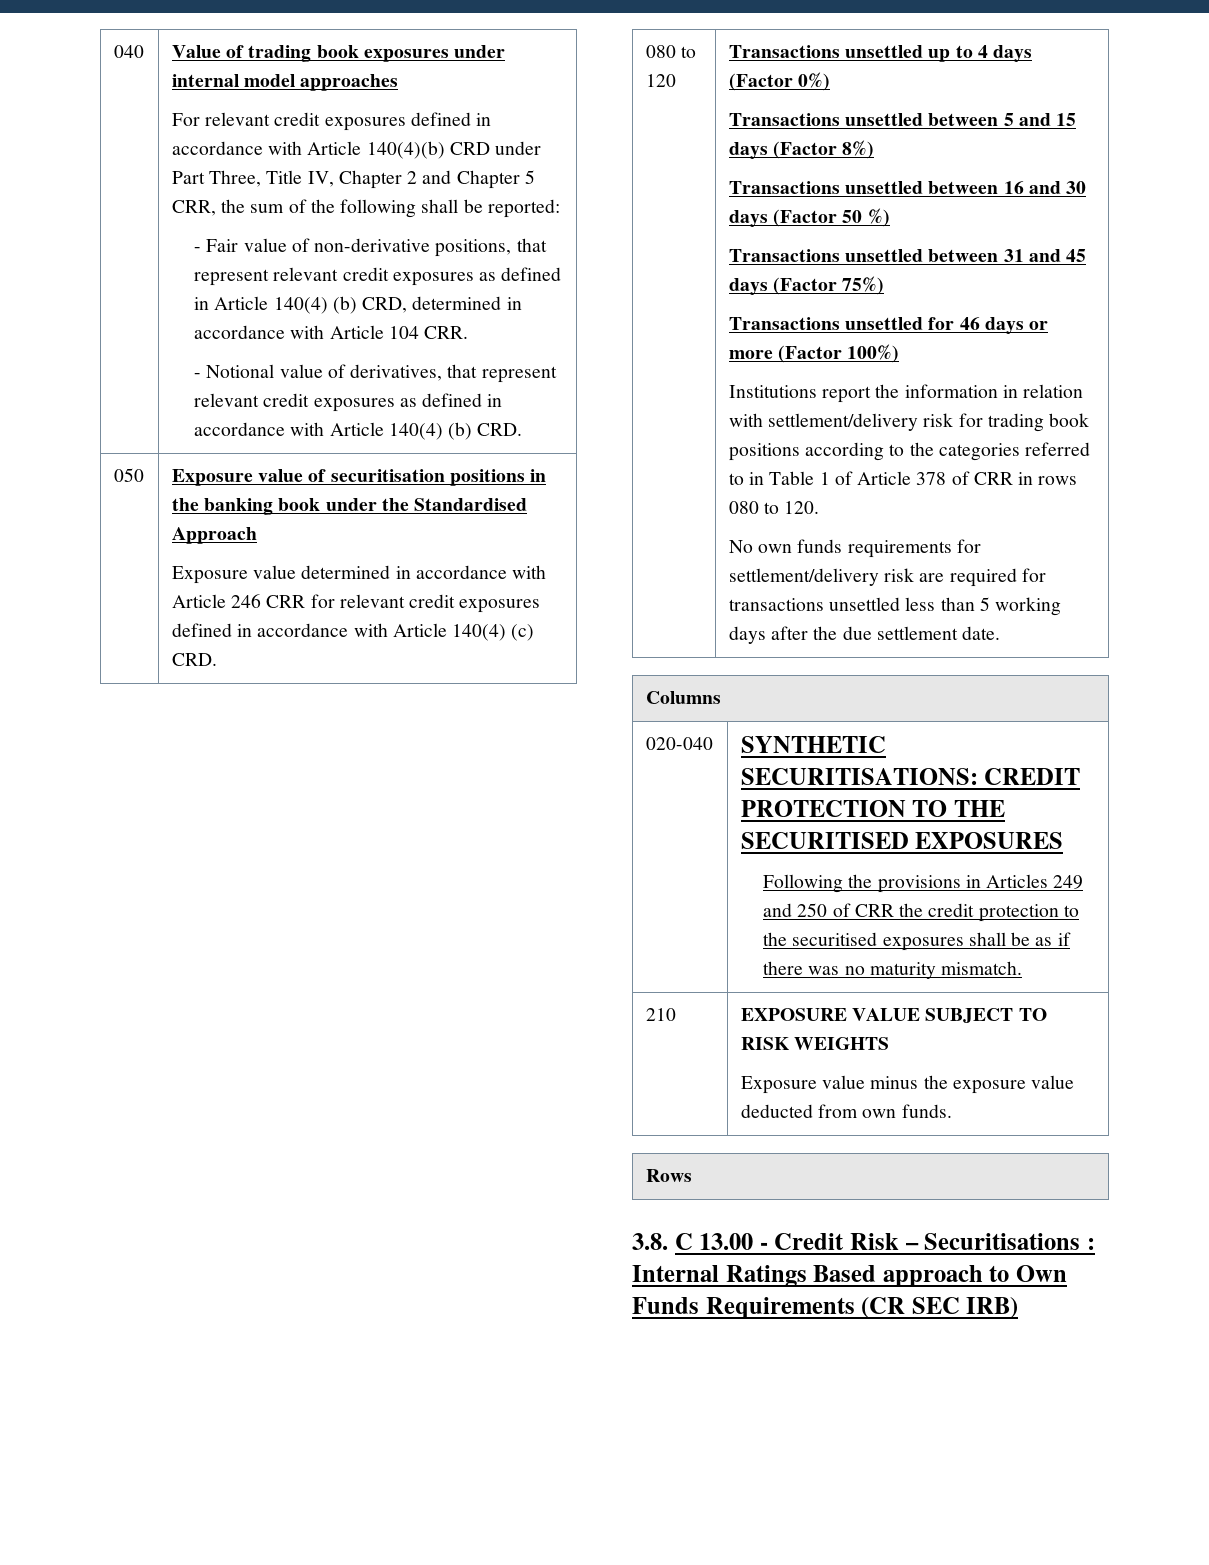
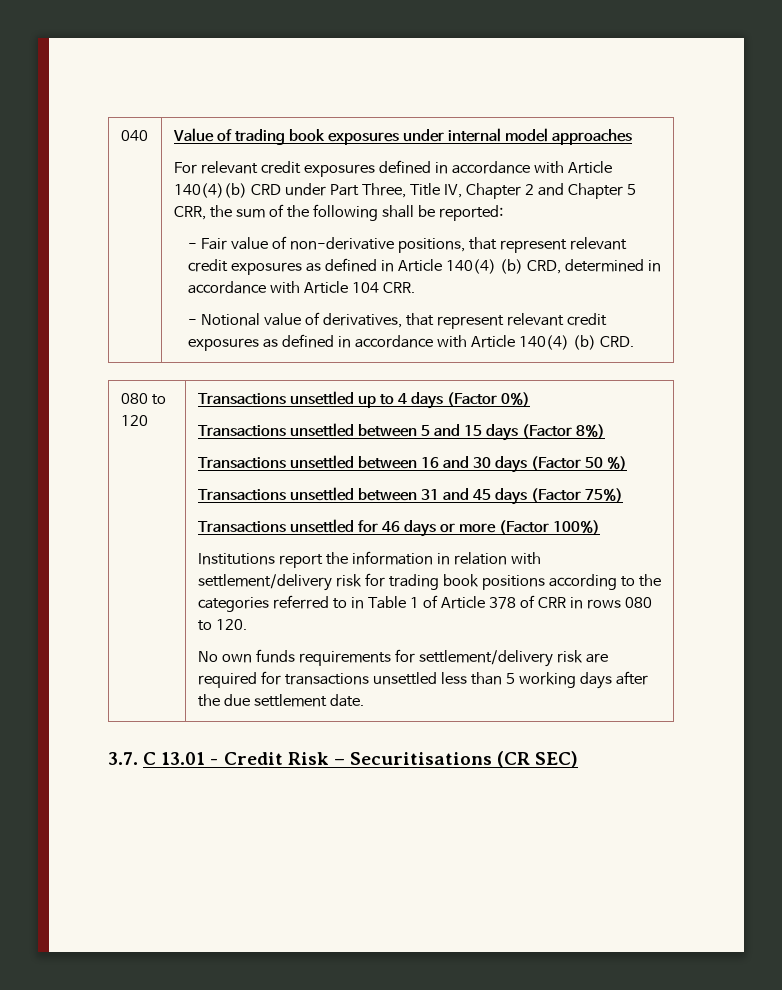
- 050 | Exposure value of securitisation positions in the banking book under the Standardised Approach
- Exposure value determined in accordance with Article 246 CRR for relevant credit exposures defined in accordance with Article 140(4) (c) CRD.
- Columns
- 020-040 | SYNTHETIC SECURITISATIONS: CREDIT PROTECTION TO THE SECURITISED EXPOSURES
- Following the provisions in Articles 249 and 250 of CRR the credit protection to the securitised exposures shall be as if there was no maturity mismatch.
- 210 | EXPOSURE VALUE SUBJECT TO RISK WEIGHTS
- Exposure value minus the exposure value deducted from own funds.
- Rows
- 3.8. C 13.00 - Credit Risk – Securitisations : Internal Ratings Based approach to Own Funds Requirements (CR SEC IRB)
+ 3.7. C 13.01 - Credit Risk – Securitisations (CR SEC)

